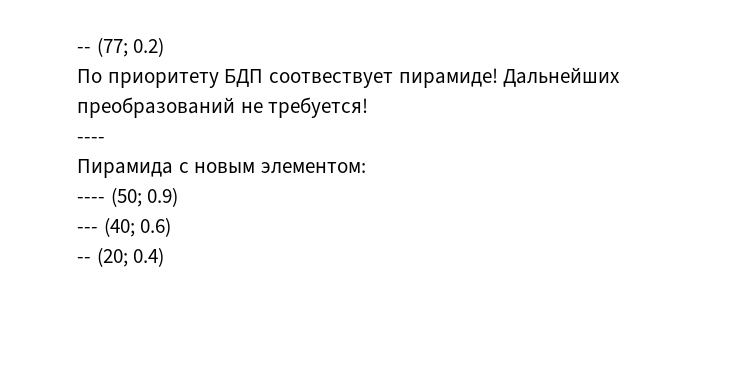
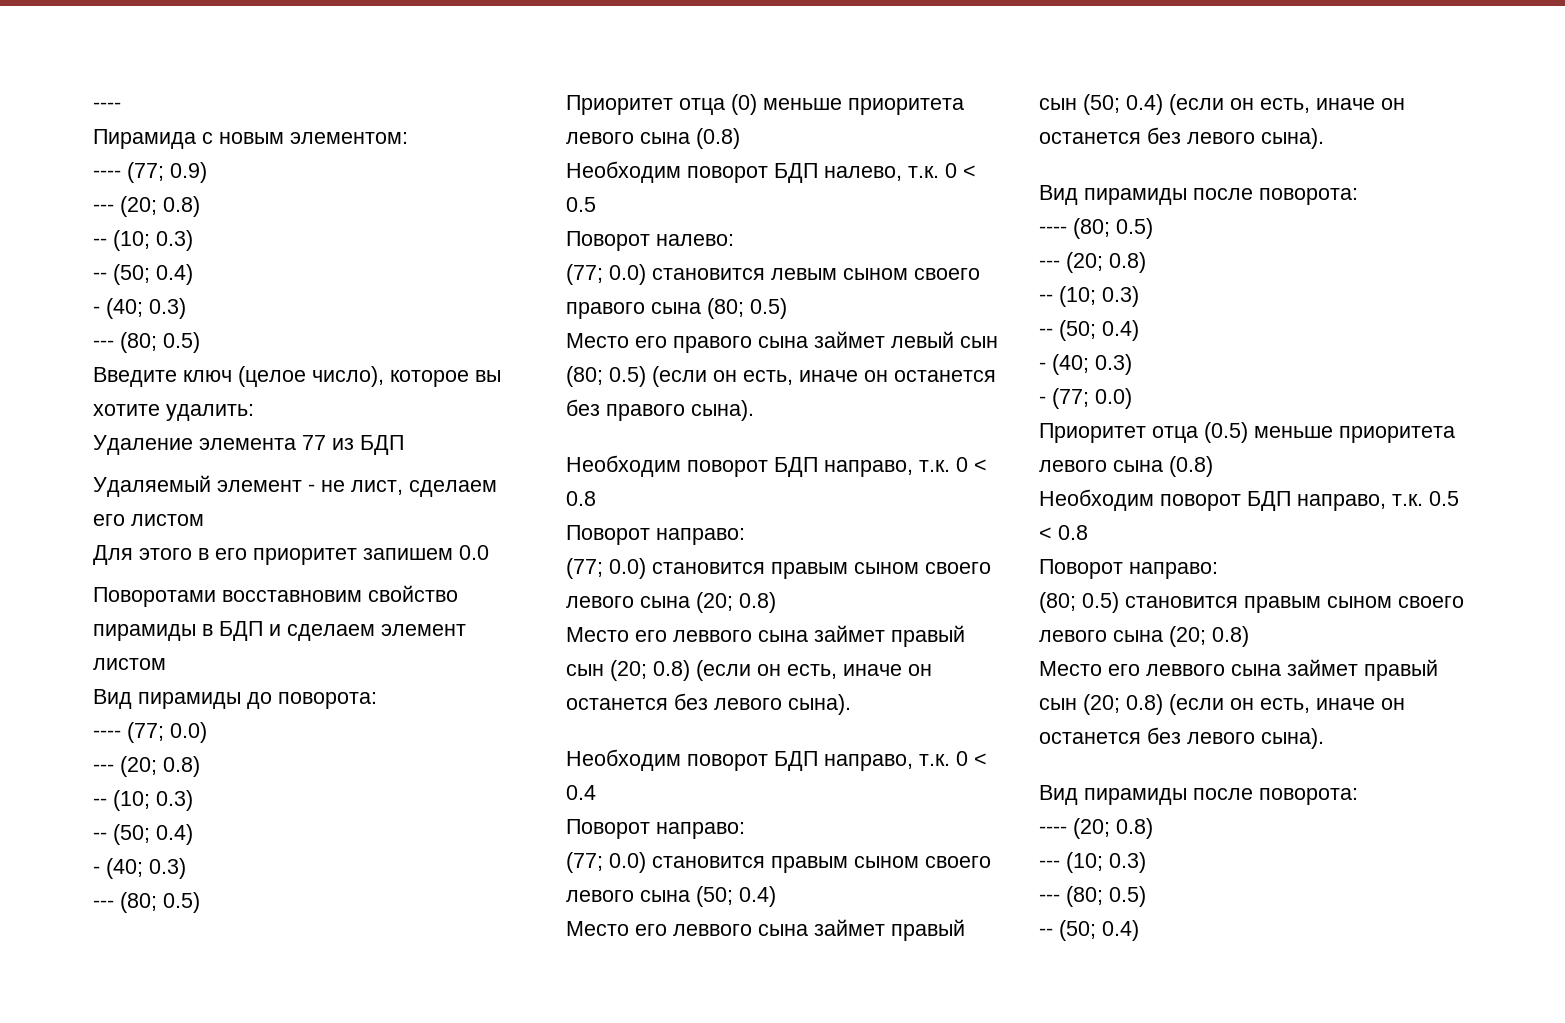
- -- (77; 0.2)
- По приоритету БДП соотвествует пирамиде! Дальнейших преобразований не требуется!
- ---- (50; 0.9)
- --- (40; 0.6)
- -- (20; 0.4)
+ ---- (77; 0.9)
+ --- (20; 0.8)
+ -- (10; 0.3)
+ -- (50; 0.4)
+ - (40; 0.3)
+ --- (80; 0.5)
+ Введите ключ (целое число), которое вы хотите удалить:
+ Удаление элемента 77 из БДП
+ Удаляемый элемент - не лист, сделаем его листом
+ Для этого в его приоритет запишем 0.0
+ Поворотами восставновим свойство пирамиды в БДП и сделаем элемент листом
+ Вид пирамиды до поворота:
+ ---- (77; 0.0)
+ --- (20; 0.8)
+ -- (10; 0.3)
+ -- (50; 0.4)
+ - (40; 0.3)
+ --- (80; 0.5)
+ Приоритет отца (0) меньше приоритета левого сына (0.8)
+ Необходим поворот БДП налево, т.к. 0 < 0.5
+ Поворот налево:
+ (77; 0.0) становится левым сыном своего правого сына (80; 0.5)
+ Место его правого сына займет левый сын (80; 0.5) (если он есть, иначе он останется без правого сына).
+ Необходим поворот БДП направо, т.к. 0 < 0.8
+ Поворот направо:
+ (77; 0.0) становится правым сыном своего левого сына (20; 0.8)
+ Место его леввого сына займет правый сын (20; 0.8) (если он есть, иначе он останется без левого сына).
+ Необходим поворот БДП направо, т.к. 0 < 0.4
+ Поворот направо:
+ (77; 0.0) становится правым сыном своего левого сына (50; 0.4)
+ Место его леввого сына займет правый сын (50; 0.4) (если он есть, иначе он останется без левого сына).
+ Вид пирамиды после поворота:
+ ---- (80; 0.5)
+ --- (20; 0.8)
+ -- (10; 0.3)
+ -- (50; 0.4)
+ - (40; 0.3)
+ - (77; 0.0)
+ Приоритет отца (0.5) меньше приоритета левого сына (0.8)
+ Необходим поворот БДП направо, т.к. 0.5 < 0.8
+ Поворот направо:
+ (80; 0.5) становится правым сыном своего левого сына (20; 0.8)
+ Место его леввого сына займет правый сын (20; 0.8) (если он есть, иначе он останется без левого сына).
+ Вид пирамиды после поворота:
+ ---- (20; 0.8)
+ --- (10; 0.3)
+ --- (80; 0.5)
+ -- (50; 0.4)

